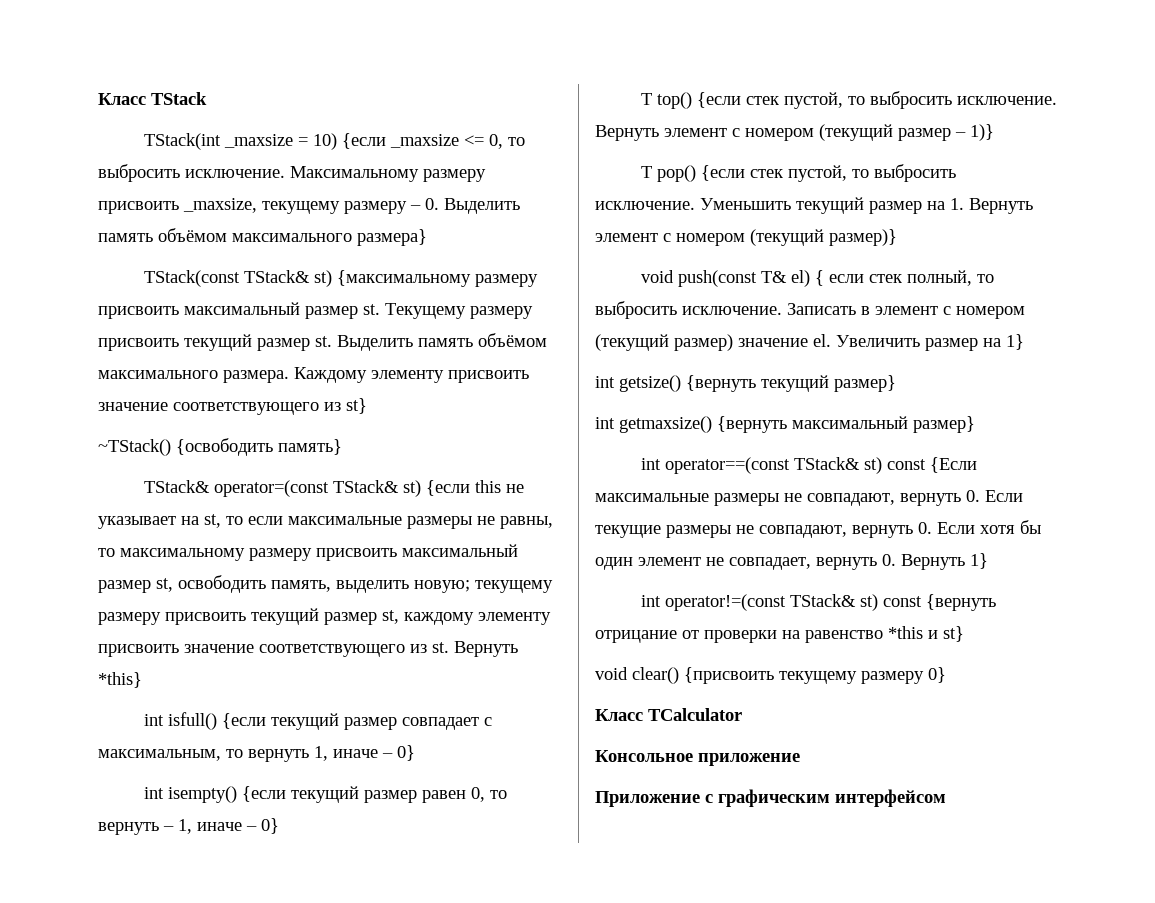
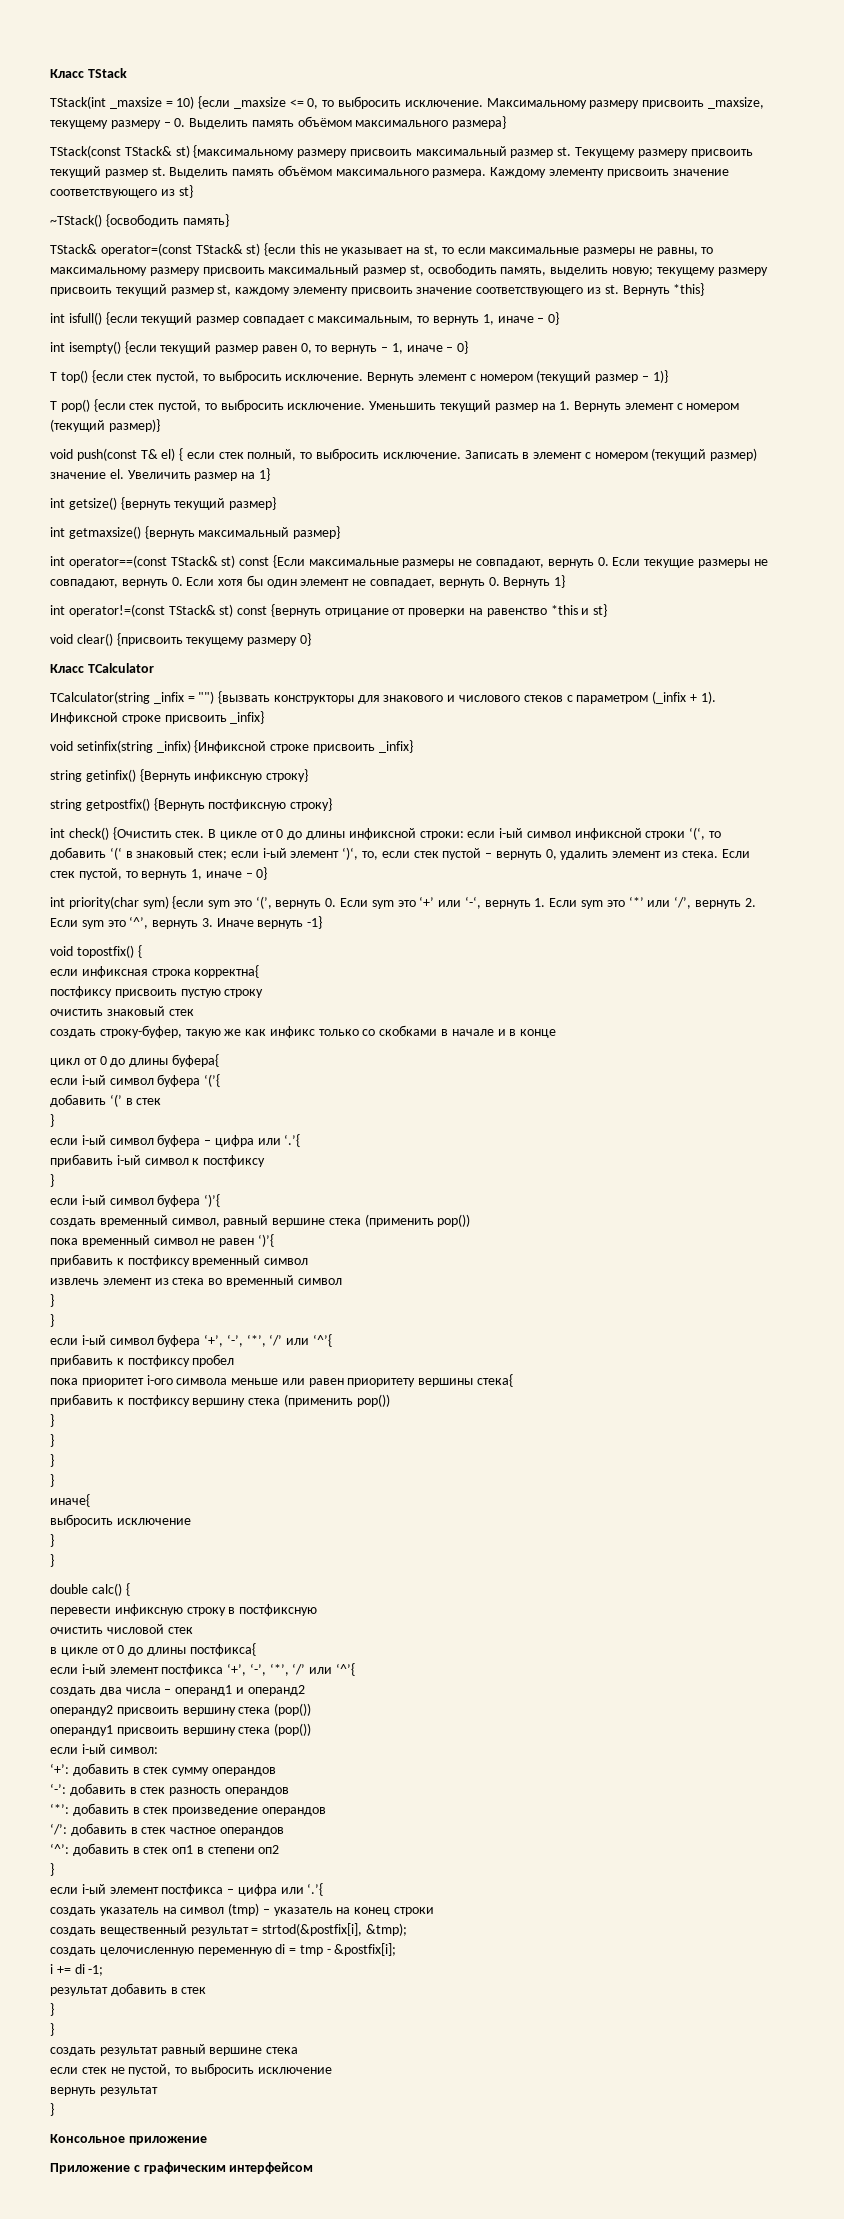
+ TCalculator(string _infix = "") {вызвать конструкторы для знакового и числового стеков с параметром (_infix + 1). Инфиксной строке присвоить _infix}
+ void setinfix(string _infix) {Инфиксной строке присвоить _infix}
+ string getinfix() {Вернуть инфиксную строку}
+ string getpostfix() {Вернуть постфиксную строку}
+ int check() {Очистить стек. В цикле от 0 до длины инфиксной строки: если i-ый символ инфиксной строки ‘(‘, то добавить ‘(‘ в знаковый стек; если i-ый элемент ‘)‘, то, если стек пустой – вернуть 0, удалить элемент из стека. Если стек пустой, то вернуть 1, иначе – 0}
+ int priority(char sym) {если sym это ‘(’, вернуть 0. Если sym это ‘+’ или ‘-‘, вернуть 1. Если sym это ‘*’ или ‘/’, вернуть 2. Если sym это ‘^’, вернуть 3. Иначе вернуть -1}
+ void topostfix() {
+ если инфиксная строка корректна{
+ постфиксу присвоить пустую строку
+ очистить знаковый стек
+ создать строку-буфер, такую же как инфикс только со скобками в начале и в конце
+ цикл от 0 до длины буфера{
+ если i-ый символ буфера ‘(’{
+ добавить ‘(’ в стек
+ }
+ если i-ый символ буфера – цифра или ‘.’{
+ прибавить i-ый символ к постфиксу
+ }
+ если i-ый символ буфера ‘)’{
+ создать временный символ, равный вершине стека (применить pop())
+ пока временный символ не равен ‘)’{
+ прибавить к постфиксу временный символ
+ извлечь элемент из стека во временный символ
+ }
+ }
+ если i-ый символ буфера ‘+’, ‘-’, ‘*’, ‘/’ или ‘^’{
+ прибавить к постфиксу пробел
+ пока приоритет i-ого символа меньше или равен приоритету вершины стека{
+ прибавить к постфиксу вершину стека (применить pop())
+ }
+ }
+ }
+ }
+ иначе{
+ выбросить исключение
+ }
+ }
+ double calc() {
+ перевести инфиксную строку в постфиксную
+ очистить числовой стек
+ в цикле от 0 до длины постфикса{
+ если i-ый элемент постфикса ‘+’, ‘-’, ‘*’, ‘/’ или ‘^’{
+ создать два числа – операнд1 и операнд2
+ операнду2 присвоить вершину стека (pop())
+ операнду1 присвоить вершину стека (pop())
+ если i-ый символ:
+ ‘+’: добавить в стек сумму операндов
+ ‘-’: добавить в стек разность операндов
+ ‘*’: добавить в стек произведение операндов
+ ‘/’: добавить в стек частное операндов
+ ‘^’: добавить в стек оп1 в степени оп2
+ }
+ если i-ый элемент постфикса – цифра или ‘.’{
+ создать указатель на символ (tmp) – указатель на конец строки
+ создать вещественный результат = strtod(&postfix[i], &tmp);
+ создать целочисленную переменную di = tmp - &postfix[i];
+ i += di -1;
+ результат добавить в стек
+ }
+ }
+ создать результат равный вершине стека
+ если стек не пустой, то выбросить исключение
+ вернуть результат
+ }

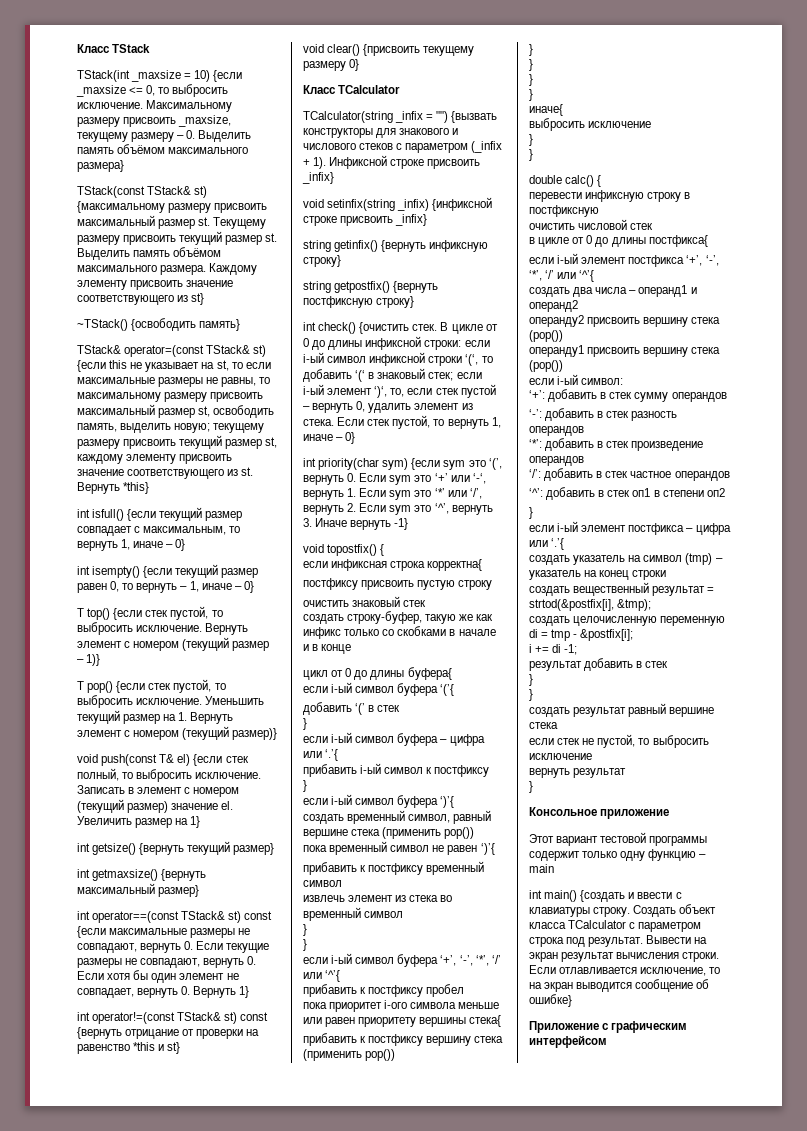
- void push(const T& el) { если стек полный, то выбросить исключение.
+ void push(const T& el) {если стек полный, то выбросить исключение.
- int operator==(const TStack& st) const {Если максимальные размеры не совпадают, вернуть 0. Если текущие размеры не совпадают, вернуть 0. Если хотя бы один элемент не совпадает, вернуть 0. Вернуть 1}
+ int operator==(const TStack& st) const {если максимальные размеры не совпадают, вернуть 0. Если текущие размеры не совпадают, вернуть 0. Если хотя бы один элемент не совпадает, вернуть 0. Вернуть 1}
- void setinfix(string _infix) {Инфиксной строке присвоить _infix}
+ void setinfix(string _infix) {инфиксной строке присвоить _infix}
- string getinfix() {Вернуть инфиксную строку}
+ string getinfix() {вернуть инфиксную строку}
- string getpostfix() {Вернуть постфиксную строку}
+ string getpostfix() {вернуть постфиксную строку}
- int check() {Очистить стек.
+ int check() {очистить стек.
+ Этот вариант тестовой программы содержит только одну функцию – main
+ int main() {создать и ввести с клавиатуры строку. Создать объект класса TCalculator с параметром строка под результат. Вывести на экран результат вычисления строки. Если отлавливается исключение, то на экран выводится сообщение об ошибке}

